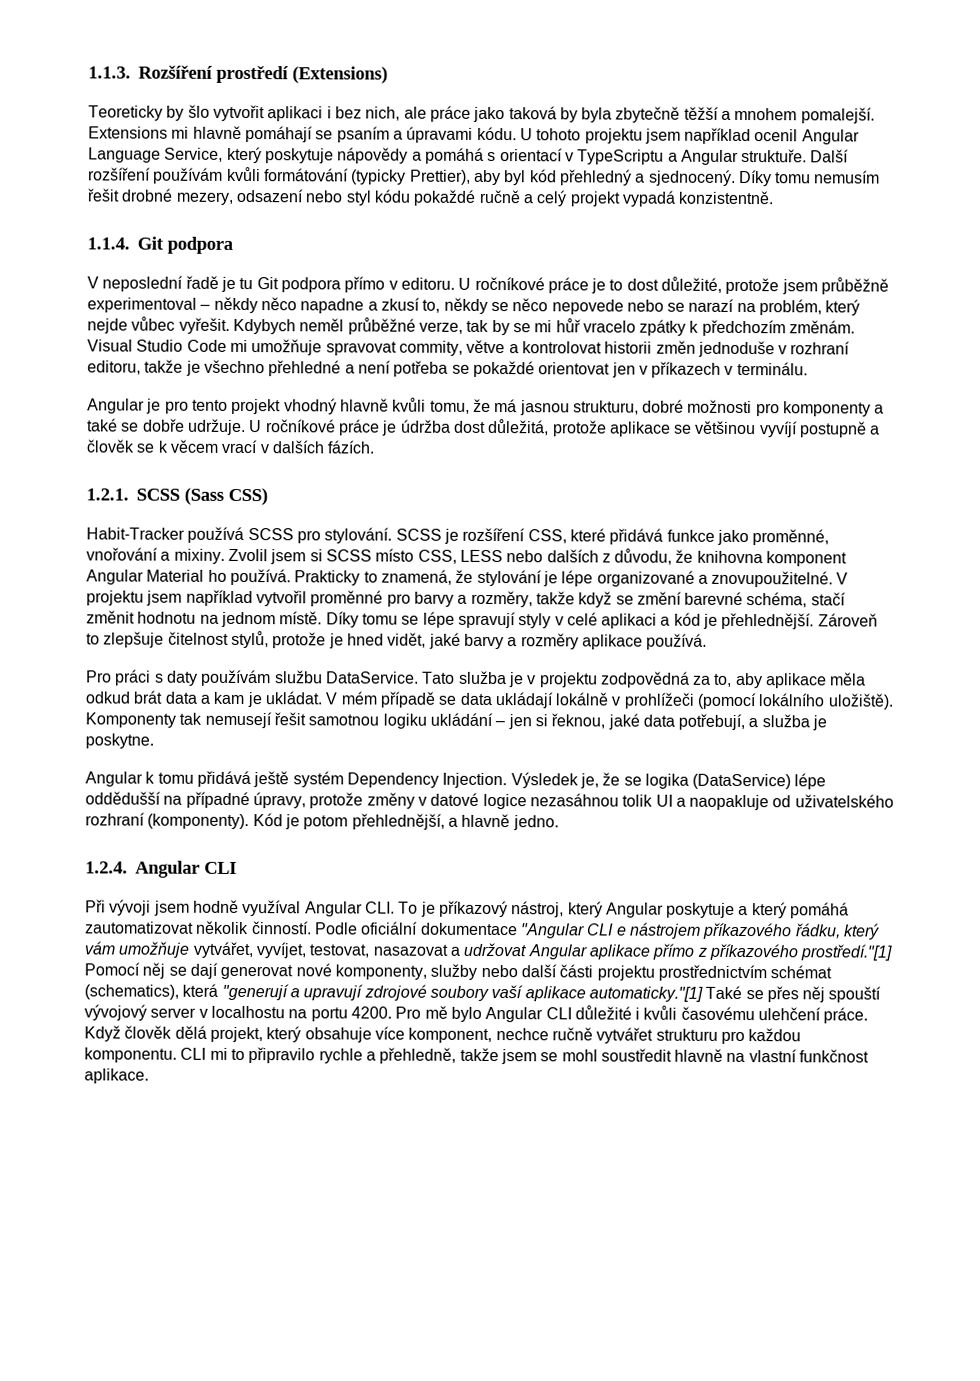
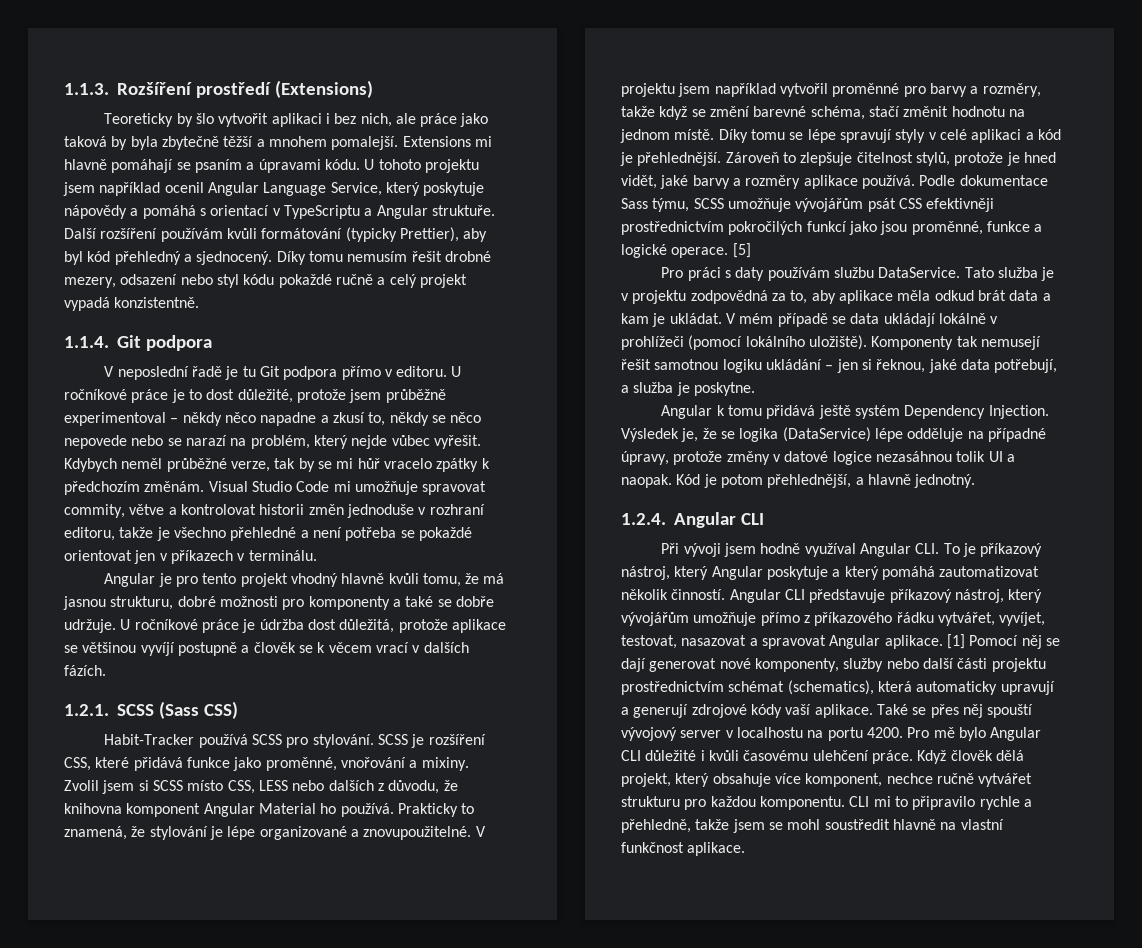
+ Podle dokumentace Sass týmu, SCSS umožňuje vývojářům psát CSS efektivněji prostřednictvím pokročilých funkcí jako jsou proměnné, funkce a logické operace. [5]
- Výsledek je, že se logika (DataService) lépe oddědušší na případné úpravy, protože změny v datové logice nezasáhnou tolik UI a naopakluje od uživatelského rozhraní (komponenty).
+ Výsledek je, že se logika (DataService) lépe odděluje na případné úpravy, protože změny v datové logice nezasáhnou tolik UI a naopak.
- Kód je potom přehlednější, a hlavně jedno.
+ Kód je potom přehlednější, a hlavně jednotný.
- Podle oficiální dokumentace "Angular CLI e nástrojem příkazového řádku, který vám umožňuje vytvářet, vyvíjet, testovat, nasazovat a udržovat Angular aplikace přímo z příkazového prostředí."[1] Pomocí něj se dají generovat nové komponenty, služby nebo další části projektu prostřednictvím schémat (schematics), která "generují a upravují zdrojové soubory vaší aplikace automaticky."[1] Také se přes něj spouští vývojový server v localhostu na portu 4200.
+ Angular CLI představuje příkazový nástroj, který vývojářům umožňuje přímo z příkazového řádku vytvářet, vyvíjet, testovat, nasazovat a spravovat Angular aplikace. [1] Pomocí něj se dají generovat nové komponenty, služby nebo další části projektu prostřednictvím schémat (schematics), která automaticky upravují a generují zdrojové kódy vaší aplikace. Také se přes něj spouští vývojový server v localhostu na portu 4200.

